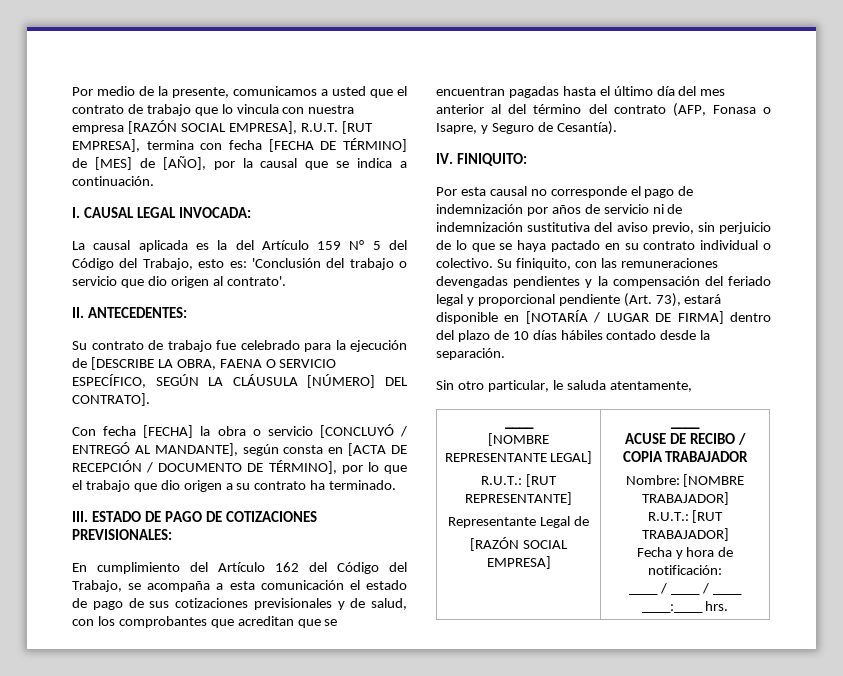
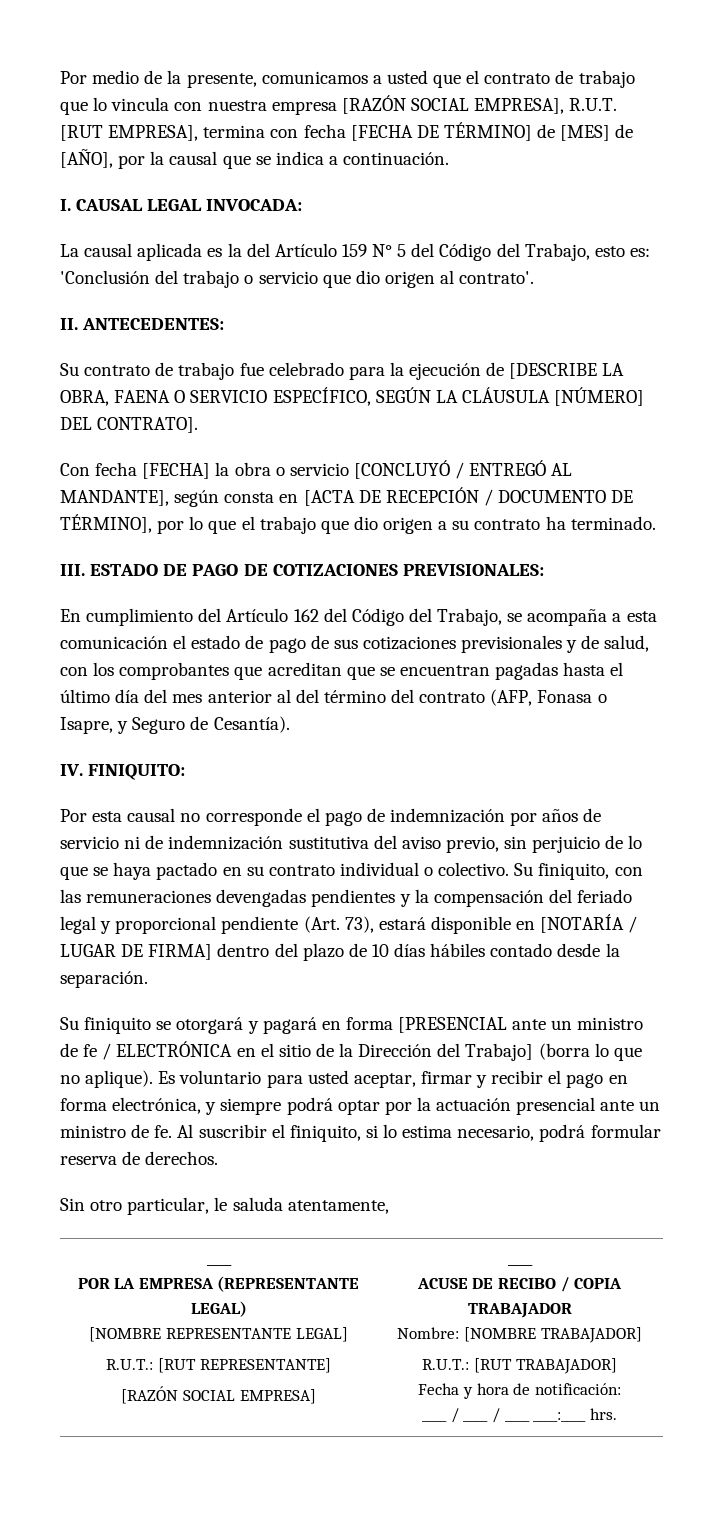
+ Su finiquito se otorgará y pagará en forma [PRESENCIAL ante un ministro de fe / ELECTRÓNICA en el sitio de la Dirección del Trabajo] (borra lo que no aplique). Es voluntario para usted aceptar, firmar y recibir el pago en forma electrónica, y siempre podrá optar por la actuación presencial ante un ministro de fe. Al suscribir el finiquito, si lo estima necesario, podrá formular reserva de derechos.
  Sin otro particular, le saluda atentamente,
  ____
+ POR LA EMPRESA (REPRESENTANTE LEGAL)
  [NOMBRE REPRESENTANTE LEGAL]
  R.U.T.: [RUT REPRESENTANTE]
- Representante Legal de

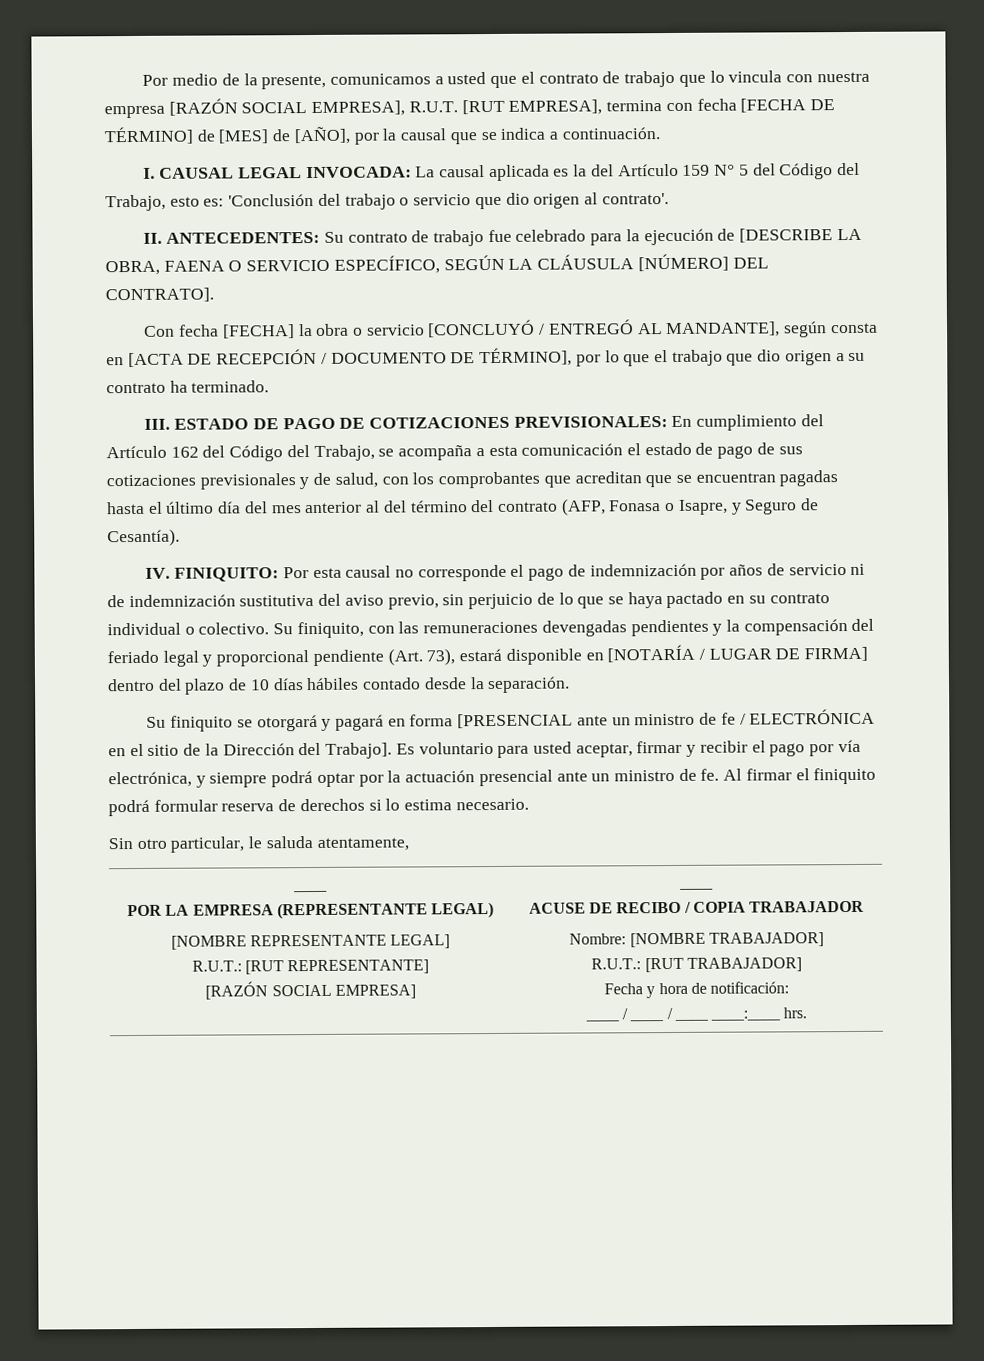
- I. CAUSAL LEGAL INVOCADA:
- La causal aplicada es la del Artículo 159 N° 5 del Código del Trabajo, esto es: 'Conclusión del trabajo o servicio que dio origen al contrato'.
+ I. CAUSAL LEGAL INVOCADA: La causal aplicada es la del Artículo 159 N° 5 del Código del Trabajo, esto es: 'Conclusión del trabajo o servicio que dio origen al contrato'.
- II. ANTECEDENTES:
- Su contrato de trabajo fue celebrado para la ejecución de [DESCRIBE LA OBRA, FAENA O SERVICIO ESPECÍFICO, SEGÚN LA CLÁUSULA [NÚMERO] DEL CONTRATO].
+ II. ANTECEDENTES: Su contrato de trabajo fue celebrado para la ejecución de [DESCRIBE LA OBRA, FAENA O SERVICIO ESPECÍFICO, SEGÚN LA CLÁUSULA [NÚMERO] DEL CONTRATO].
- III. ESTADO DE PAGO DE COTIZACIONES PREVISIONALES:
- En cumplimiento del Artículo 162 del Código del Trabajo, se acompaña a esta comunicación el estado de pago de sus cotizaciones previsionales y de salud, con los comprobantes que acreditan que se encuentran pagadas hasta el último día del mes anterior al del término del contrato (AFP, Fonasa o Isapre, y Seguro de Cesantía).
+ III. ESTADO DE PAGO DE COTIZACIONES PREVISIONALES: En cumplimiento del Artículo 162 del Código del Trabajo, se acompaña a esta comunicación el estado de pago de sus cotizaciones previsionales y de salud, con los comprobantes que acreditan que se encuentran pagadas hasta el último día del mes anterior al del término del contrato (AFP, Fonasa o Isapre, y Seguro de Cesantía).
- IV. FINIQUITO:
- Por esta causal no corresponde el pago de indemnización por años de servicio ni de indemnización sustitutiva del aviso previo, sin perjuicio de lo que se haya pactado en su contrato individual o colectivo.
+ IV. FINIQUITO: Por esta causal no corresponde el pago de indemnización por años de servicio ni de indemnización sustitutiva del aviso previo, sin perjuicio de lo que se haya pactado en su contrato individual o colectivo.
- Su finiquito se otorgará y pagará en forma [PRESENCIAL ante un ministro de fe / ELECTRÓNICA en el sitio de la Dirección del Trabajo] (borra lo que no aplique).
+ Su finiquito se otorgará y pagará en forma [PRESENCIAL ante un ministro de fe / ELECTRÓNICA en el sitio de la Dirección del Trabajo].
- Es voluntario para usted aceptar, firmar y recibir el pago en forma electrónica, y siempre podrá optar por la actuación presencial ante un ministro de fe.
+ Es voluntario para usted aceptar, firmar y recibir el pago por vía electrónica, y siempre podrá optar por la actuación presencial ante un ministro de fe.
- Al suscribir el finiquito, si lo estima necesario, podrá formular reserva de derechos.
+ Al firmar el finiquito podrá formular reserva de derechos si lo estima necesario.

